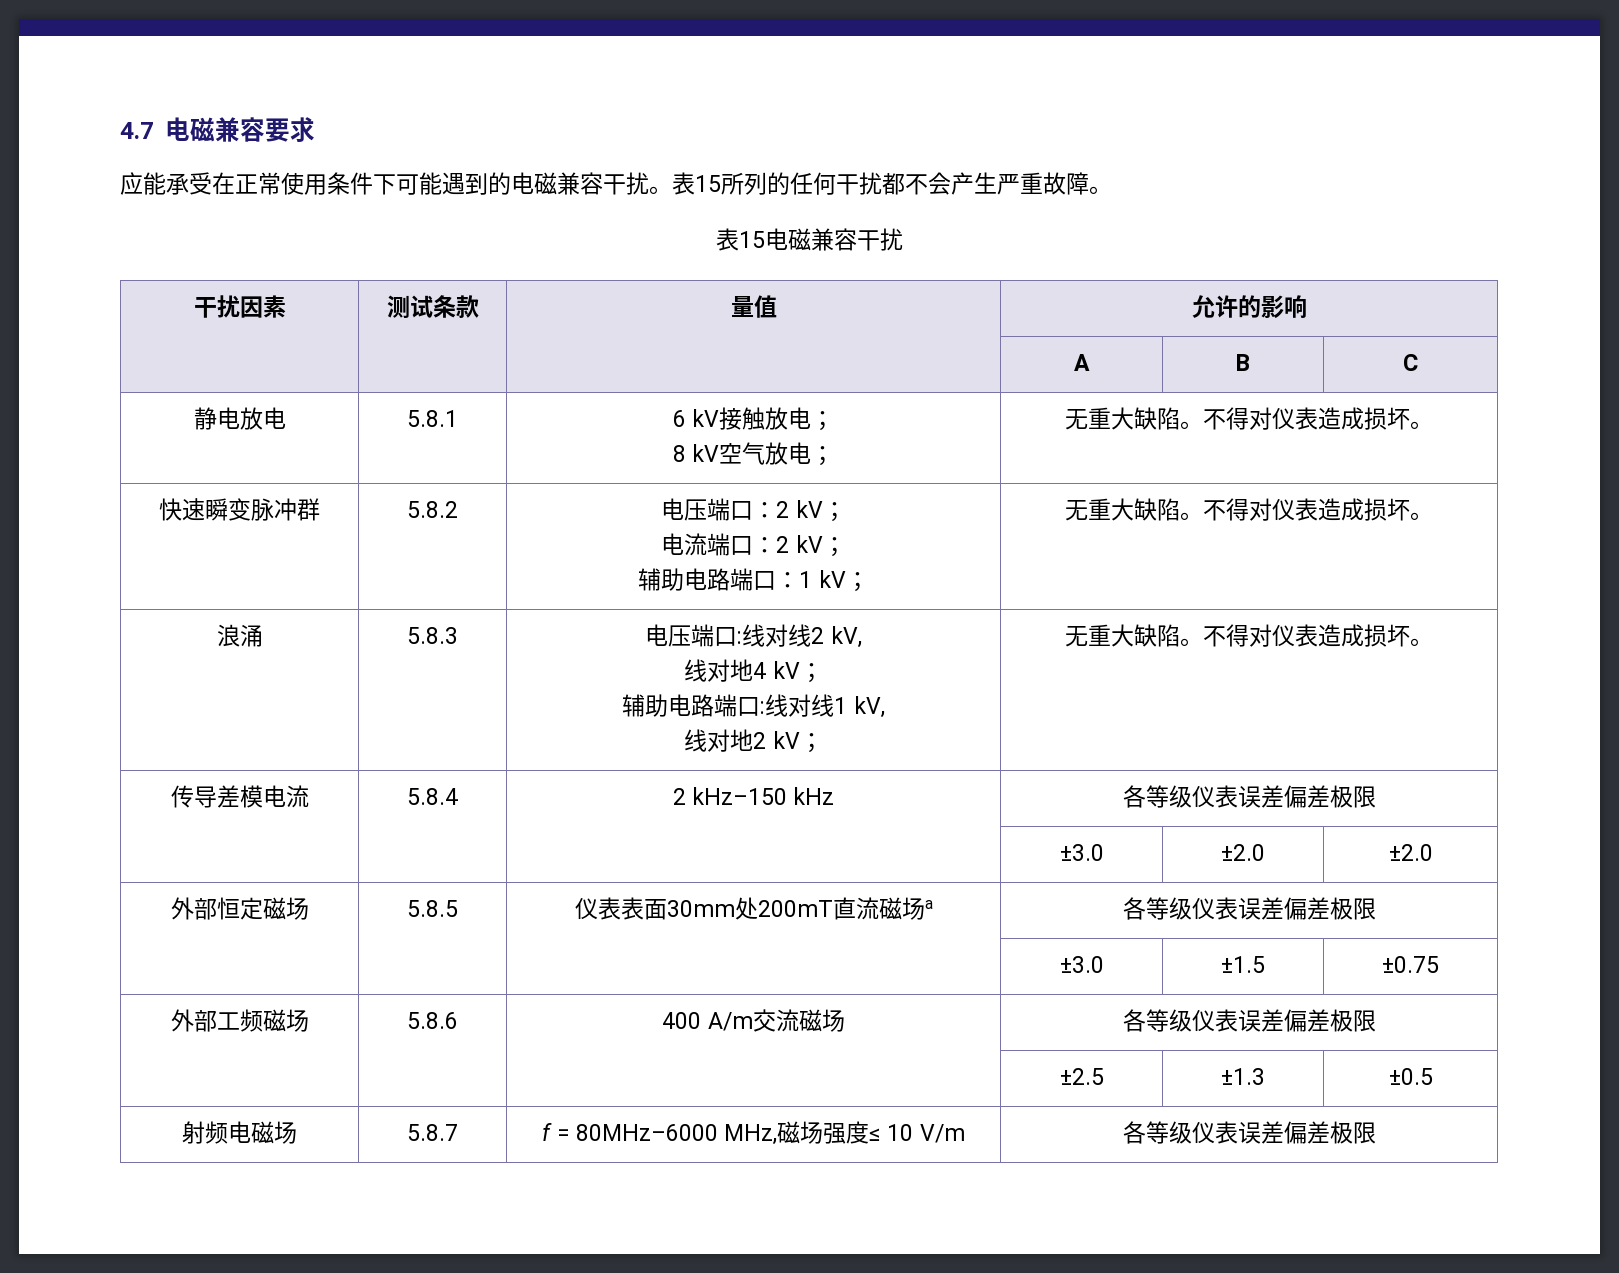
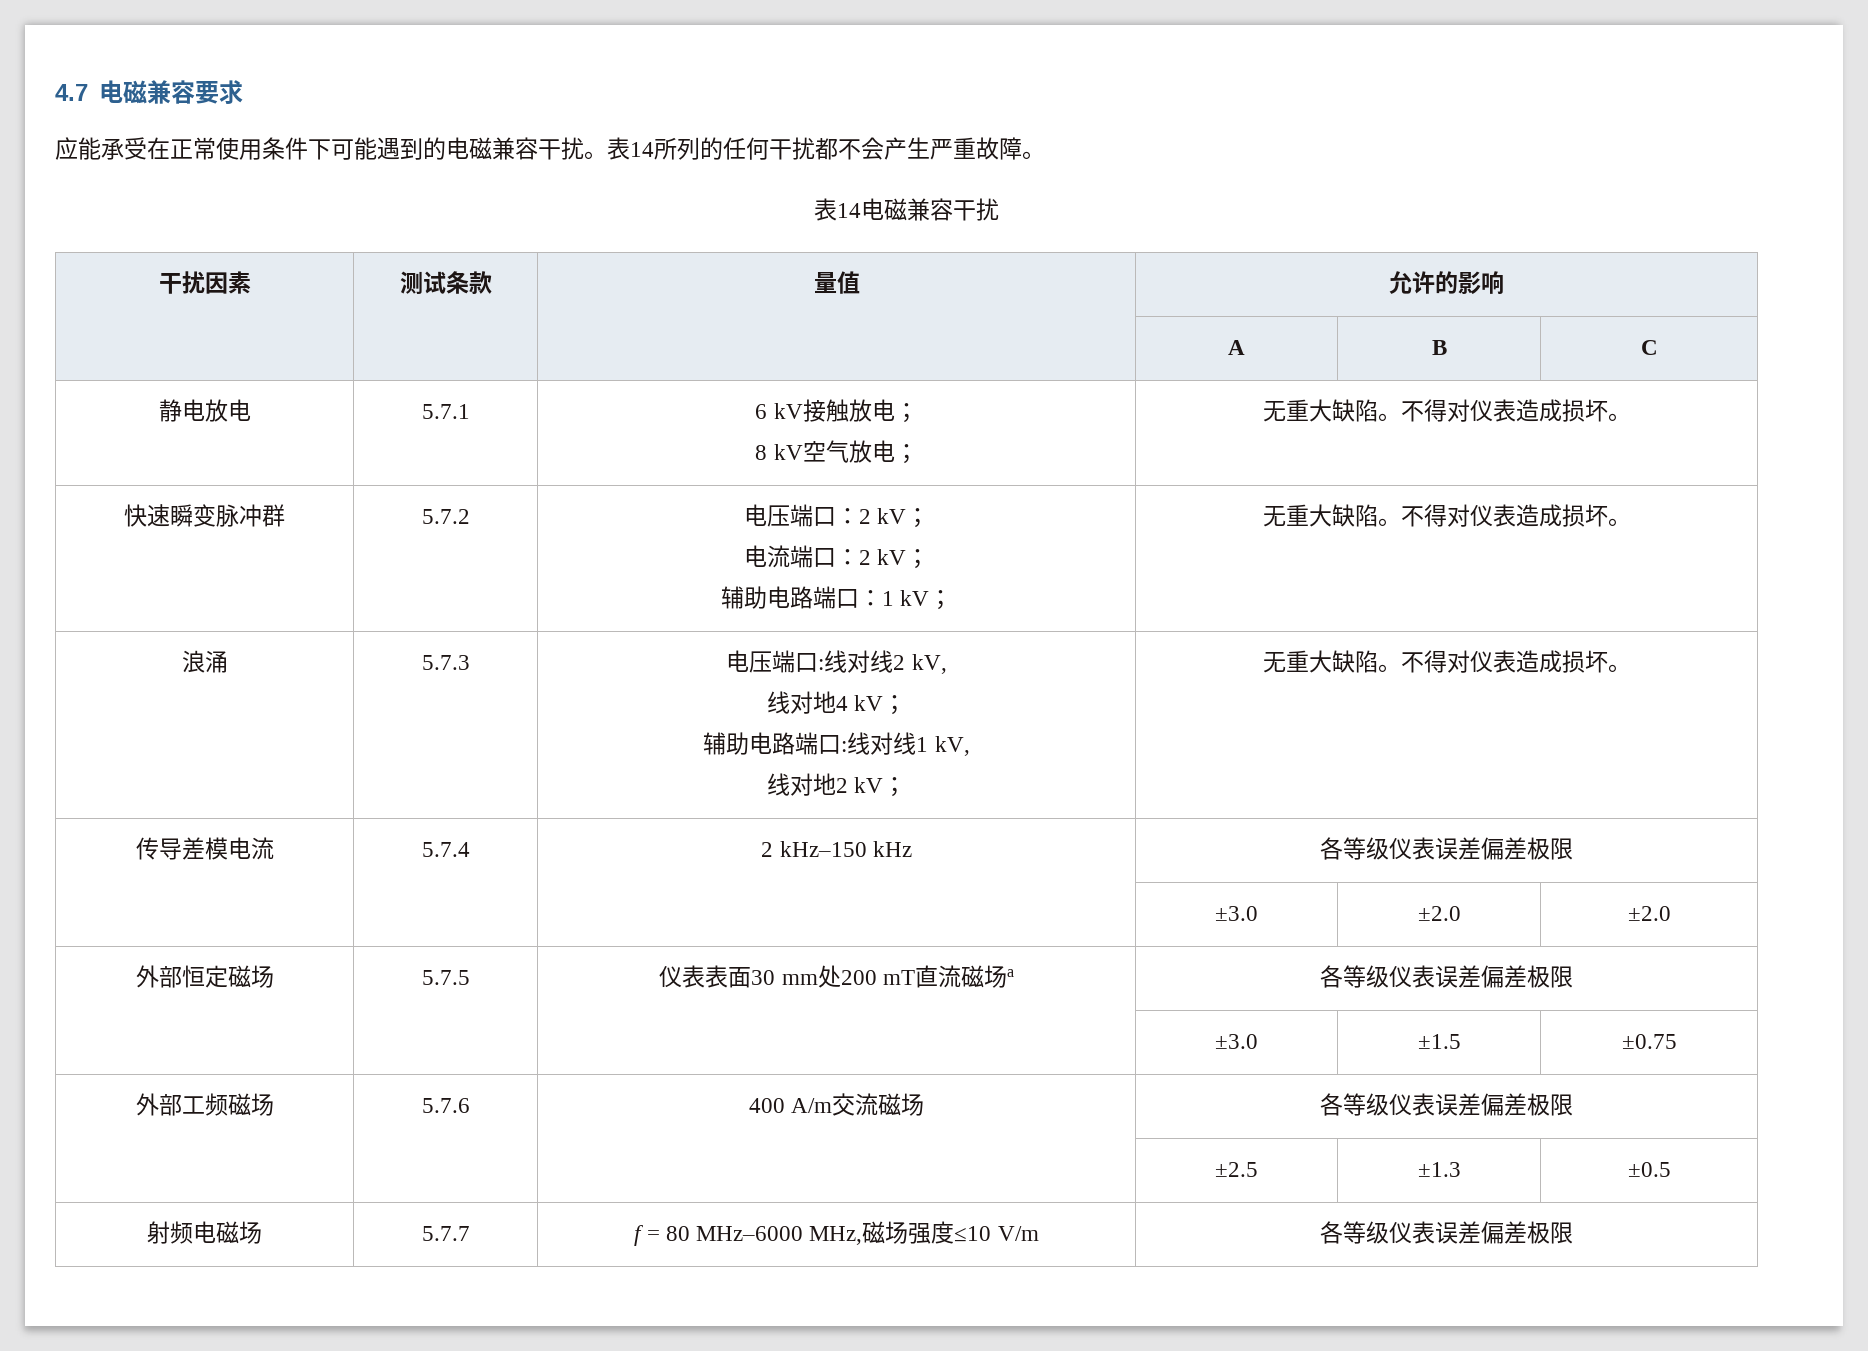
- 表15所列的任何干扰都不会产生严重故障。
+ 表14所列的任何干扰都不会产生严重故障。
- 表15电磁兼容干扰
+ 表14电磁兼容干扰
- 静电放电 | 5.8.1 | 6 kV接触放电；
+ 静电放电 | 5.7.1 | 6 kV接触放电；
- 快速瞬变脉冲群 | 5.8.2 | 电压端口：2 kV；
+ 快速瞬变脉冲群 | 5.7.2 | 电压端口：2 kV；
- 浪涌 | 5.8.3 | 电压端口:线对线2 kV,
+ 浪涌 | 5.7.3 | 电压端口:线对线2 kV,
- 传导差模电流 | 5.8.4 | 2 kHz–150 kHz | 各等级仪表误差偏差极限
+ 传导差模电流 | 5.7.4 | 2 kHz–150 kHz | 各等级仪表误差偏差极限
- 外部恒定磁场 | 5.8.5 | 仪表表面30mm处200mT直流磁场a | 各等级仪表误差偏差极限
+ 外部恒定磁场 | 5.7.5 | 仪表表面30 mm处200 mT直流磁场a | 各等级仪表误差偏差极限
- 外部工频磁场 | 5.8.6 | 400 A/m交流磁场 | 各等级仪表误差偏差极限
+ 外部工频磁场 | 5.7.6 | 400 A/m交流磁场 | 各等级仪表误差偏差极限
- 射频电磁场 | 5.8.7 | f = 80MHz–6000 MHz,磁场强度≤ 10 V/m | 各等级仪表误差偏差极限
+ 射频电磁场 | 5.7.7 | f = 80 MHz–6000 MHz,磁场强度≤10 V/m | 各等级仪表误差偏差极限

